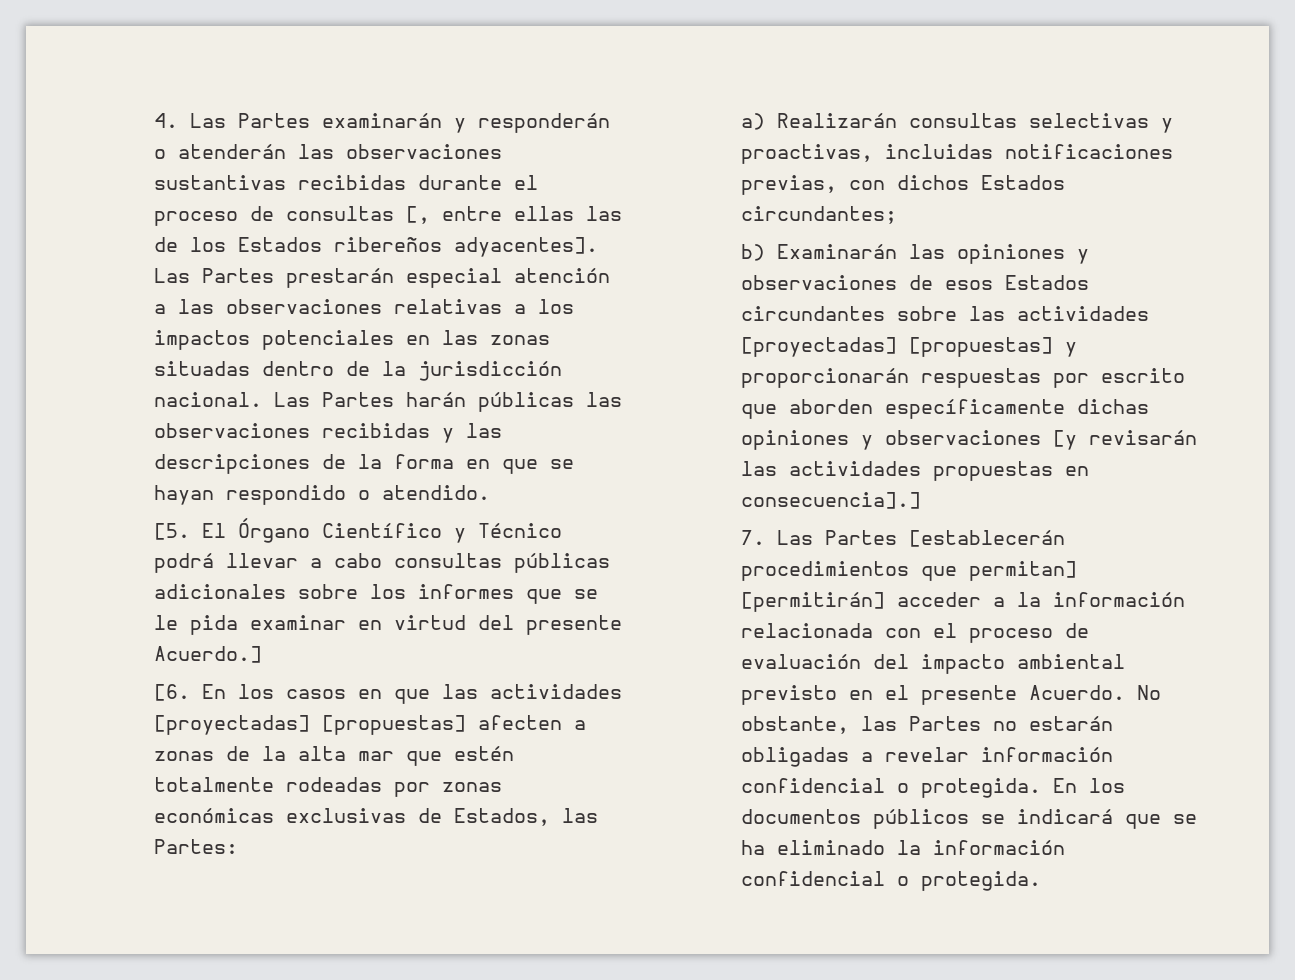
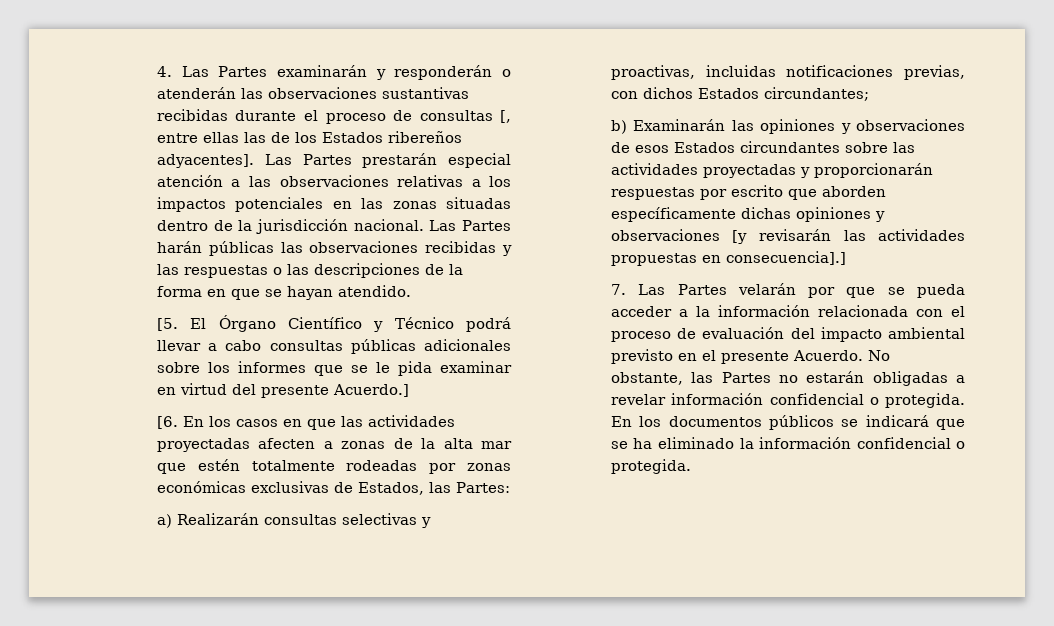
- Las Partes harán públicas las observaciones recibidas y las descripciones de la forma en que se hayan respondido o atendido.
+ Las Partes harán públicas las observaciones recibidas y las respuestas o las descripciones de la forma en que se hayan atendido.
- [6. En los casos en que las actividades [proyectadas] [propuestas] afecten a zonas de la alta mar que estén totalmente rodeadas por zonas económicas exclusivas de Estados, las Partes:
+ [6. En los casos en que las actividades proyectadas afecten a zonas de la alta mar que estén totalmente rodeadas por zonas económicas exclusivas de Estados, las Partes:
- b) Examinarán las opiniones y observaciones de esos Estados circundantes sobre las actividades [proyectadas] [propuestas] y proporcionarán respuestas por escrito que aborden específicamente dichas opiniones y observaciones [y revisarán las actividades propuestas en consecuencia].]
+ b) Examinarán las opiniones y observaciones de esos Estados circundantes sobre las actividades proyectadas y proporcionarán respuestas por escrito que aborden específicamente dichas opiniones y observaciones [y revisarán las actividades propuestas en consecuencia].]
- 7. Las Partes [establecerán procedimientos que permitan] [permitirán] acceder a la información relacionada con el proceso de evaluación del impacto ambiental previsto en el presente Acuerdo.
+ 7. Las Partes velarán por que se pueda acceder a la información relacionada con el proceso de evaluación del impacto ambiental previsto en el presente Acuerdo.

